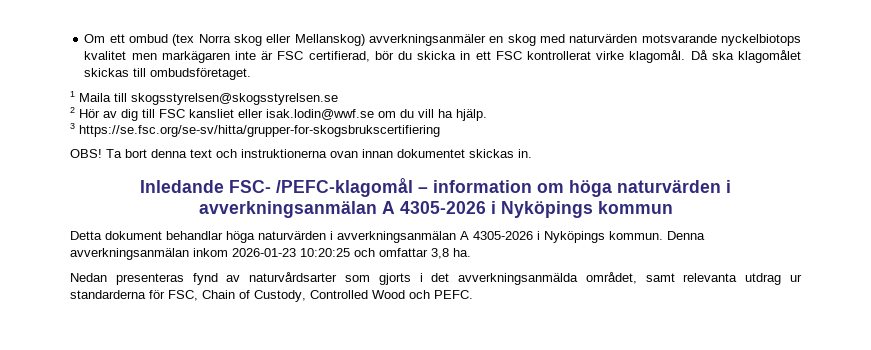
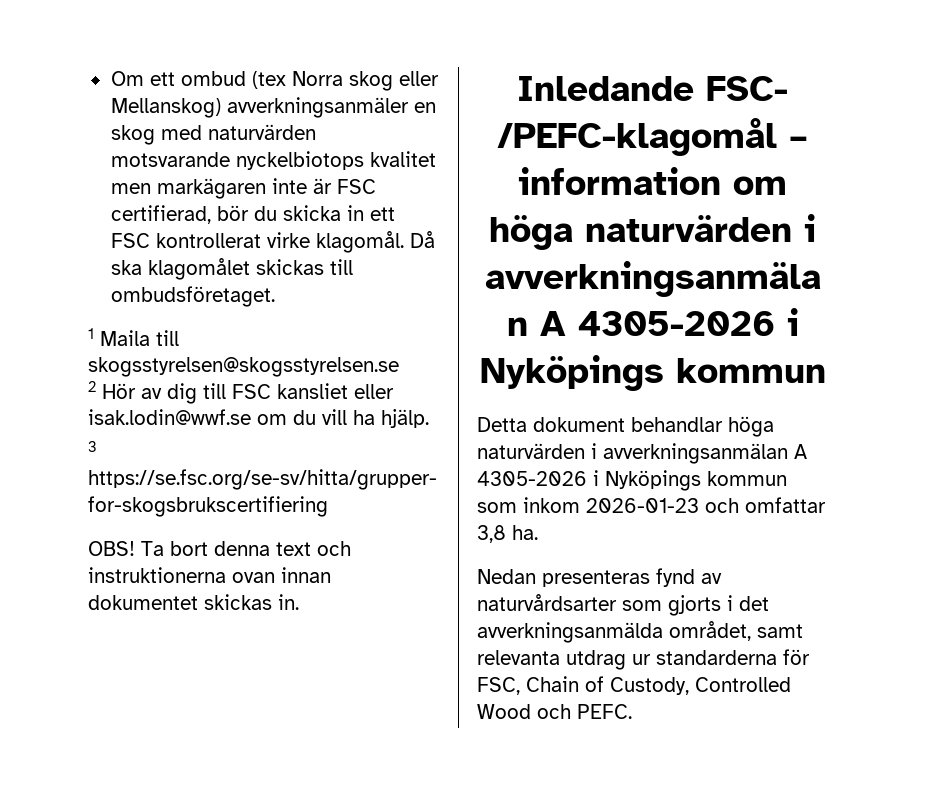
- Detta dokument behandlar höga naturvärden i avverkningsanmälan A 4305-2026 i Nyköpings kommun. Denna avverkningsanmälan inkom 2026-01-23 10:20:25 och omfattar 3,8 ha.
+ Detta dokument behandlar höga naturvärden i avverkningsanmälan A 4305-2026 i Nyköpings kommun som inkom 2026-01-23 och omfattar 3,8 ha.

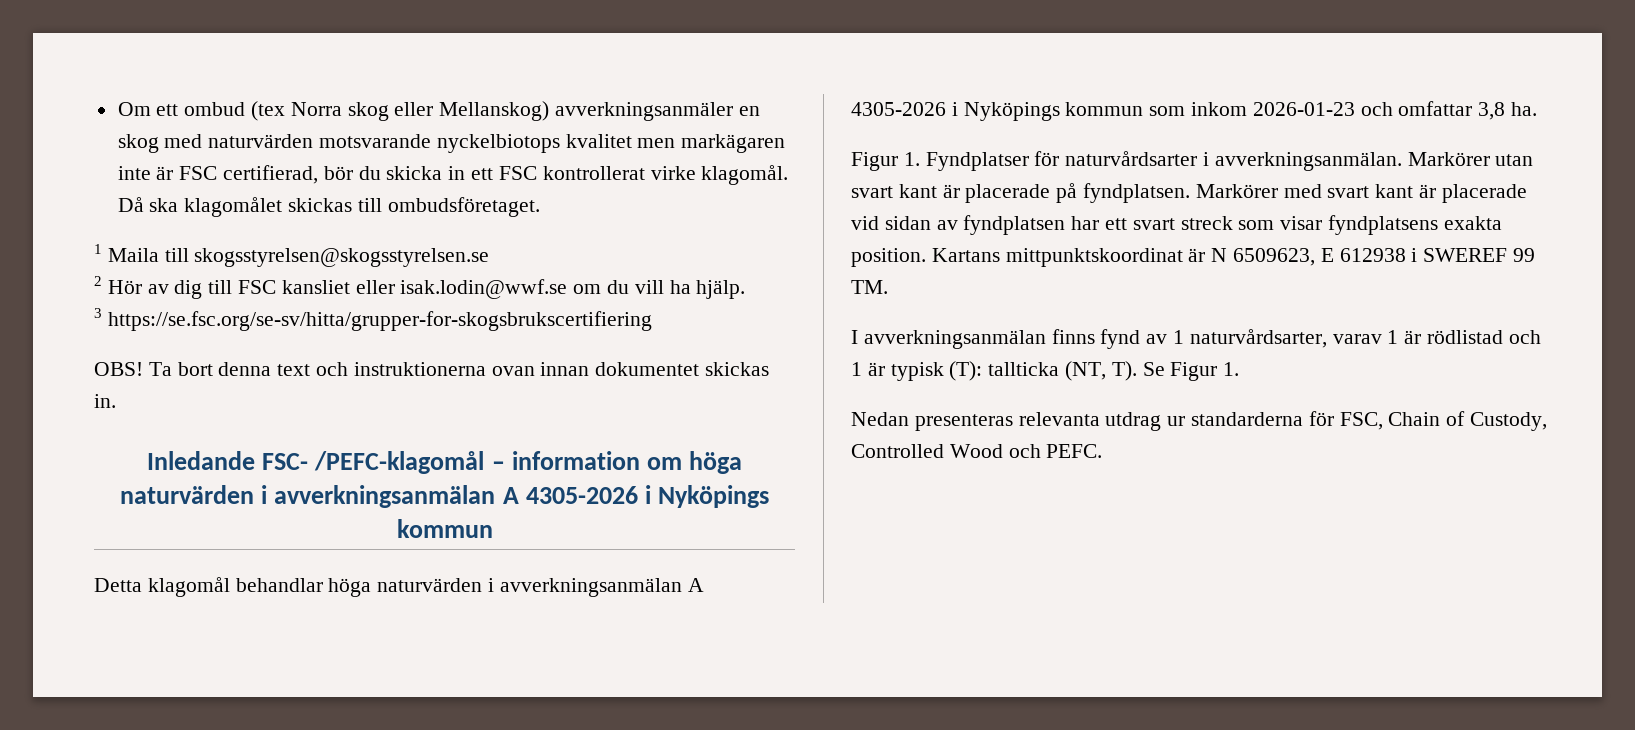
- Detta dokument behandlar höga naturvärden i avverkningsanmälan A 4305-2026 i Nyköpings kommun som inkom 2026-01-23 och omfattar 3,8 ha.
+ Detta klagomål behandlar höga naturvärden i avverkningsanmälan A 4305-2026 i Nyköpings kommun som inkom 2026-01-23 och omfattar 3,8 ha.
- Nedan presenteras fynd av naturvårdsarter som gjorts i det avverkningsanmälda området, samt relevanta utdrag ur standarderna för FSC, Chain of Custody, Controlled Wood och PEFC.
+ Figur 1. Fyndplatser för naturvårdsarter i avverkningsanmälan. Markörer utan svart kant är placerade på fyndplatsen. Markörer med svart kant är placerade vid sidan av fyndplatsen har ett svart streck som visar fyndplatsens exakta position. Kartans mittpunktskoordinat är N 6509623, E 612938 i SWEREF 99 TM.
+ I avverkningsanmälan finns fynd av 1 naturvårdsarter, varav 1 är rödlistad och 1 är typisk (T): tallticka (NT, T). Se Figur 1.
+ Nedan presenteras relevanta utdrag ur standarderna för FSC, Chain of Custody, Controlled Wood och PEFC.

